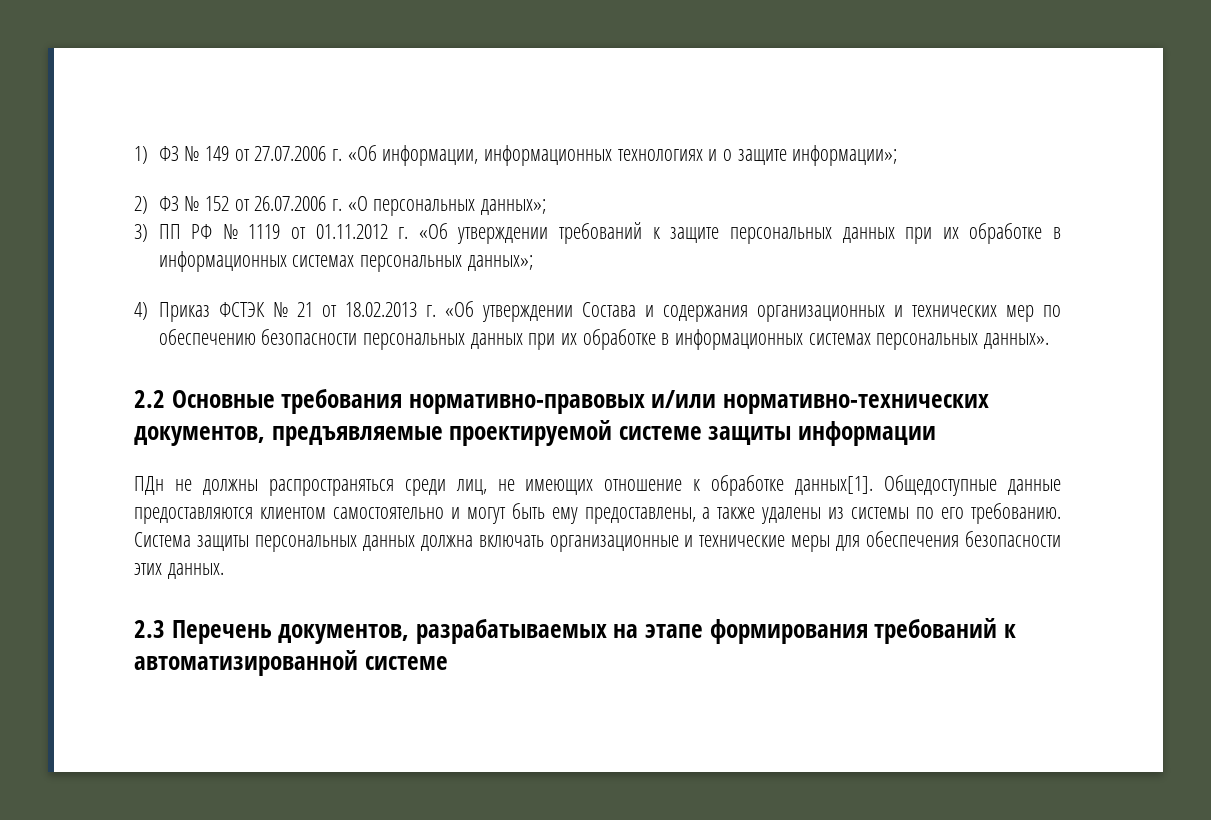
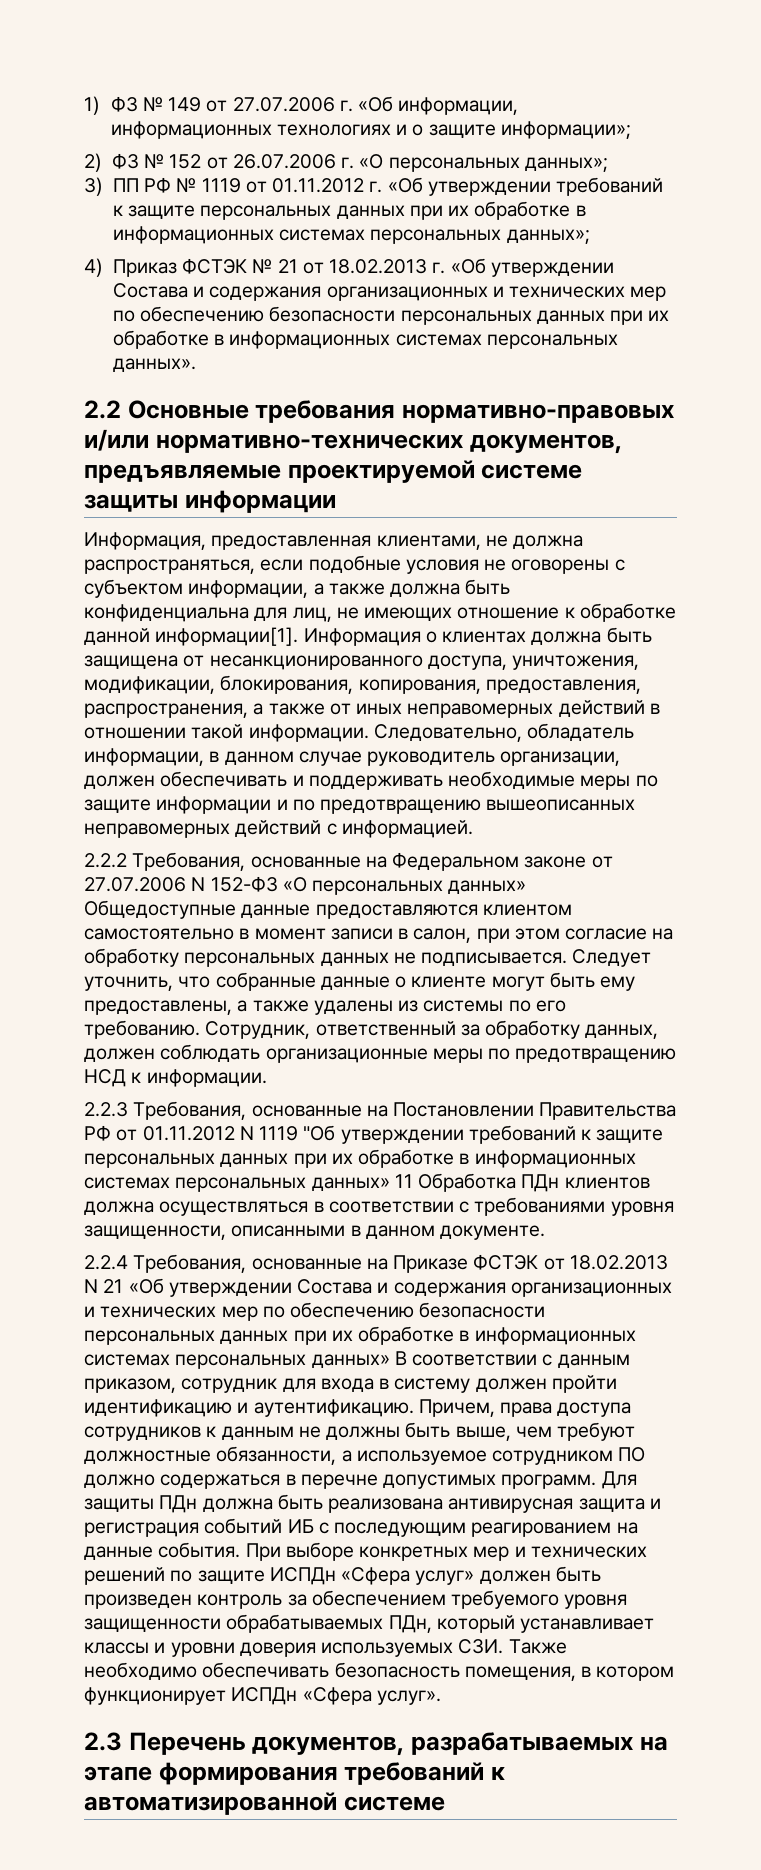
- ПДн не должны распространяться среди лиц, не имеющих отношение к обработке данных[1]. Общедоступные данные предоставляются клиентом самостоятельно и могут быть ему предоставлены, а также удалены из системы по его требованию.
+ Информация, предоставленная клиентами, не должна распространяться, если подобные условия не оговорены с субъектом информации, а также должна быть конфиденциальна для лиц, не имеющих отношение к обработке данной информации[1]. Информация о клиентах должна быть защищена от несанкционированного доступа, уничтожения, модификации, блокирования, копирования, предоставления, распространения, а также от иных неправомерных действий в отношении такой информации. Следовательно, обладатель информации, в данном случае руководитель организации, должен обеспечивать и поддерживать необходимые меры по защите информации и по предотвращению вышеописанных неправомерных действий с информацией.
+ 2.2.2 Требования, основанные на Федеральном законе от 27.07.2006 N 152-ФЗ «О персональных данных» Общедоступные данные предоставляются клиентом самостоятельно в момент записи в салон, при этом согласие на обработку персональных данных не подписывается. Следует уточнить, что собранные данные о клиенте могут быть ему предоставлены, а также удалены из системы по его требованию.
- Система защиты персональных данных должна включать организационные и технические меры для обеспечения безопасности этих данных.
+ Сотрудник, ответственный за обработку данных, должен соблюдать организационные меры по предотвращению НСД к информации.
+ 2.2.3 Требования, основанные на Постановлении Правительства РФ от 01.11.2012 N 1119 "Об утверждении требований к защите персональных данных при их обработке в информационных системах персональных данных» 11 Обработка ПДн клиентов должна осуществляться в соответствии с требованиями уровня защищенности, описанными в данном документе.
+ 2.2.4 Требования, основанные на Приказе ФСТЭК от 18.02.2013 N 21 «Об утверждении Состава и содержания организационных и технических мер по обеспечению безопасности персональных данных при их обработке в информационных системах персональных данных» В соответствии с данным приказом, сотрудник для входа в систему должен пройти идентификацию и аутентификацию. Причем, права доступа сотрудников к данным не должны быть выше, чем требуют должностные обязанности, а используемое сотрудником ПО должно содержаться в перечне допустимых программ. Для защиты ПДн должна быть реализована антивирусная защита и регистрация событий ИБ с последующим реагированием на данные события. При выборе конкретных мер и технических решений по защите ИСПДн «Сфера услуг» должен быть произведен контроль за обеспечением требуемого уровня защищенности обрабатываемых ПДн, который устанавливает классы и уровни доверия используемых СЗИ. Также необходимо обеспечивать безопасность помещения, в котором функционирует ИСПДн «Сфера услуг».

